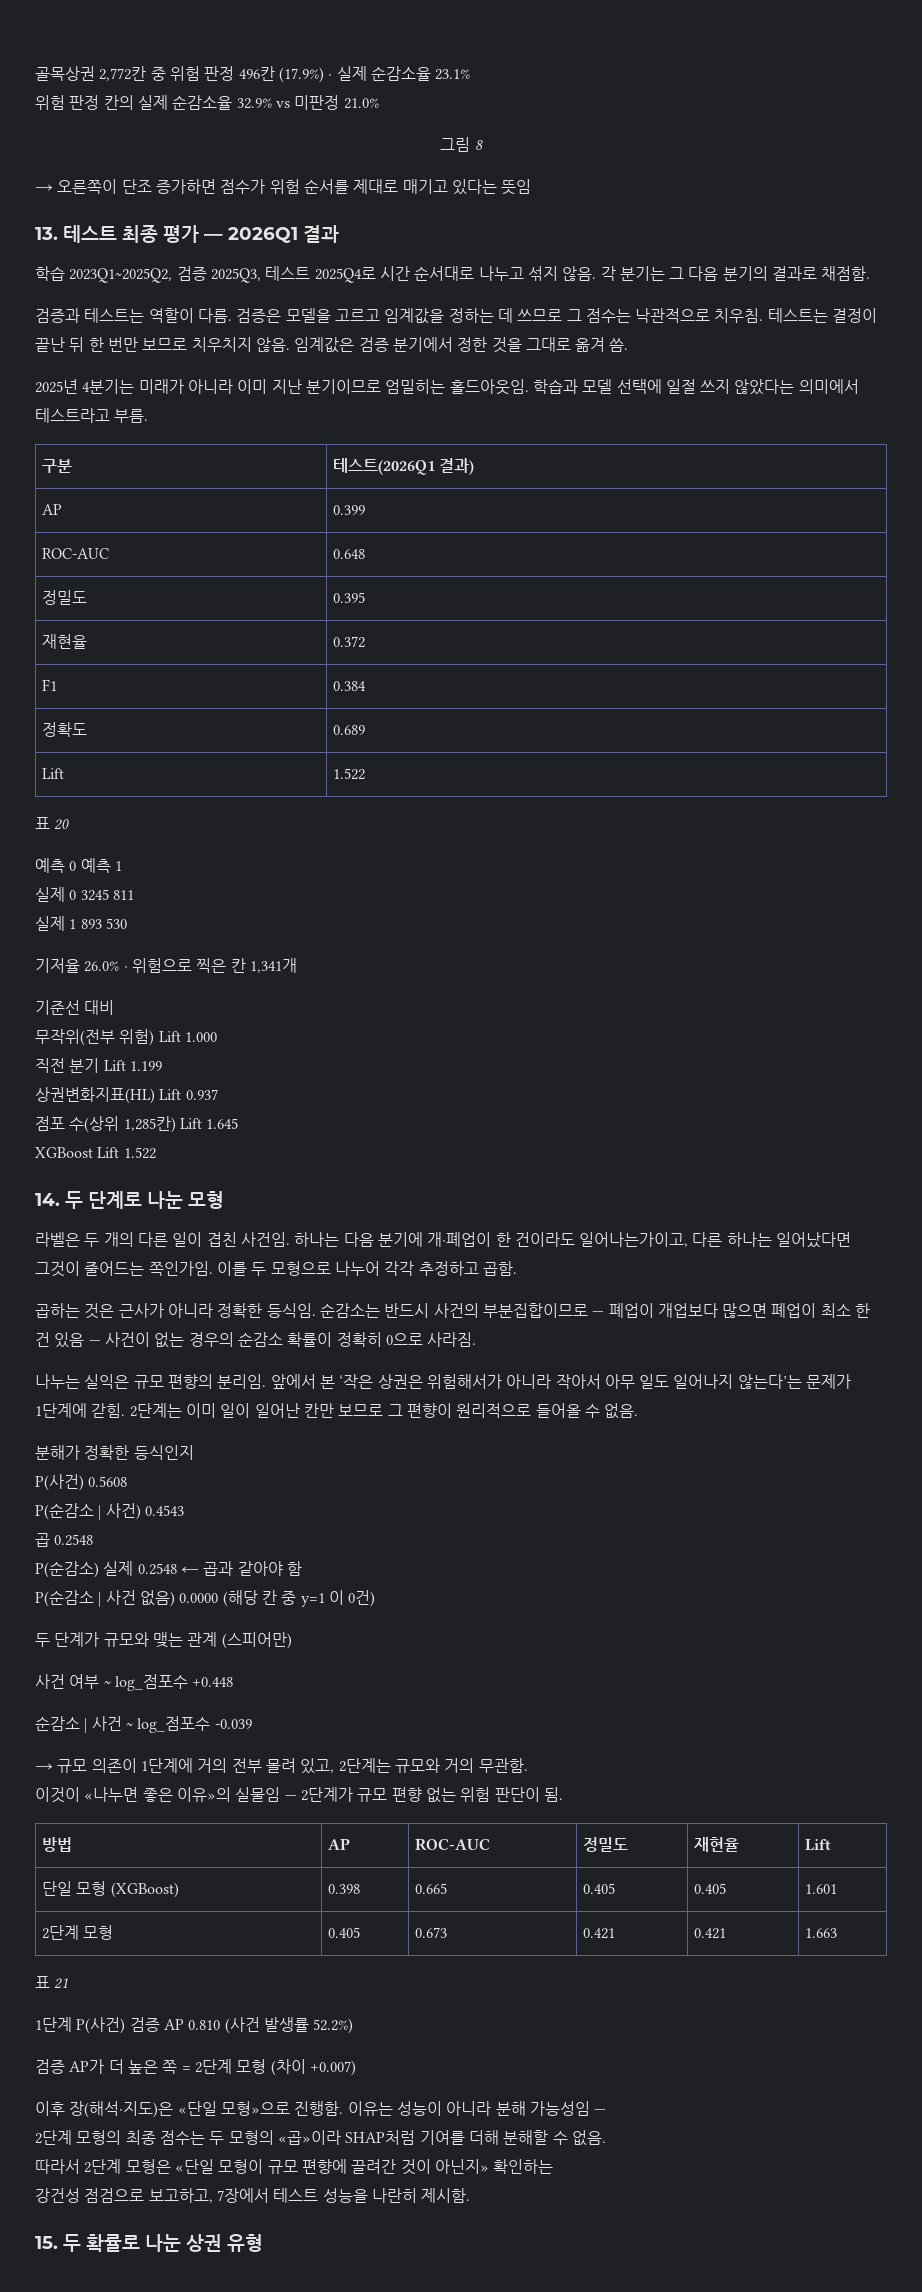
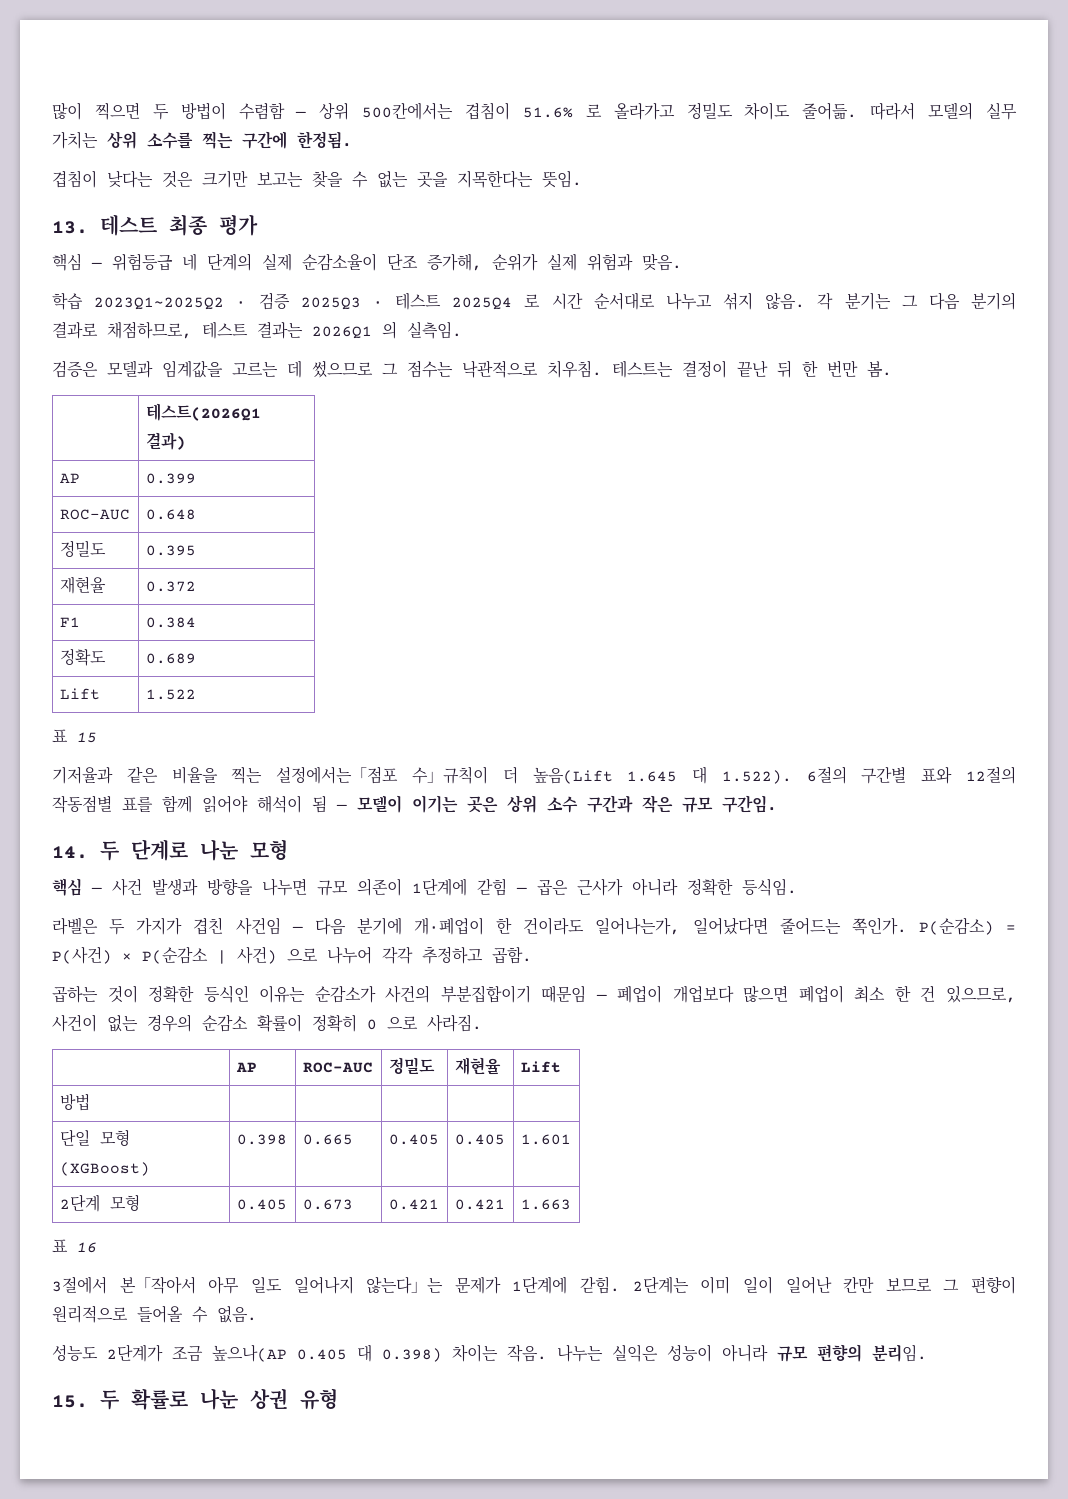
- 골목상권 2,772칸 중 위험 판정 496칸 (17.9%) · 실제 순감소율 23.1%
- 위험 판정 칸의 실제 순감소율 32.9% vs 미판정 21.0%
- 그림 8
- → 오른쪽이 단조 증가하면 점수가 위험 순서를 제대로 매기고 있다는 뜻임
- 13. 테스트 최종 평가 — 2026Q1 결과
- 학습 2023Q1~2025Q2, 검증 2025Q3, 테스트 2025Q4로 시간 순서대로 나누고 섞지 않음.
+ 많이 찍으면 두 방법이 수렴함 — 상위 500칸에서는 겹침이 51.6% 로 올라가고 정밀도 차이도 줄어듦. 따라서 모델의 실무 가치는 상위 소수를 찍는 구간에 한정됨.
+ 겹침이 낮다는 것은 크기만 보고는 찾을 수 없는 곳을 지목한다는 뜻임.
+ 13. 테스트 최종 평가
+ 핵심 — 위험등급 네 단계의 실제 순감소율이 단조 증가해, 순위가 실제 위험과 맞음.
+ 학습 2023Q1~2025Q2 · 검증 2025Q3 · 테스트 2025Q4 로 시간 순서대로 나누고 섞지 않음.
- 각 분기는 그 다음 분기의 결과로 채점함.
- 검증과 테스트는 역할이 다름. 검증은 모델을 고르고 임계값을 정하는 데 쓰므로 그 점수는 낙관적으로 치우침.
+ 각 분기는 그 다음 분기의 결과로 채점하므로, 테스트 결과는 2026Q1 의 실측임.
+ 검증은 모델과 임계값을 고르는 데 썼으므로 그 점수는 낙관적으로 치우침.
- 테스트는 결정이 끝난 뒤 한 번만 보므로 치우치지 않음. 임계값은 검증 분기에서 정한 것을 그대로 옮겨 씀.
- 2025년 4분기는 미래가 아니라 이미 지난 분기이므로 엄밀히는 홀드아웃임. 학습과 모델 선택에 일절 쓰지 않았다는 의미에서 테스트라고 부름.
- 구분 | 테스트(2026Q1 결과)
+ 테스트는 결정이 끝난 뒤 한 번만 봄.
+ | 테스트(2026Q1 결과)
- 표 20
- 예측 0 예측 1
- 실제 0 3245 811
- 실제 1 893 530
- 기저율 26.0% · 위험으로 찍은 칸 1,341개
- 기준선 대비
- 무작위(전부 위험) Lift 1.000
- 직전 분기 Lift 1.199
- 상권변화지표(HL) Lift 0.937
- 점포 수(상위 1,285칸) Lift 1.645
- XGBoost Lift 1.522
+ 표 15
+ 기저율과 같은 비율을 찍는 설정에서는「점포 수」규칙이 더 높음(Lift 1.645 대 1.522). 6절의 구간별 표와 12절의 작동점별 표를 함께 읽어야 해석이 됨 — 모델이 이기는 곳은 상위 소수 구간과 작은 규모 구간임.
- 라벨은 두 개의 다른 일이 겹친 사건임. 하나는 다음 분기에 개·폐업이 한 건이라도 일어나는가이고, 다른 하나는 일어났다면 그것이 줄어드는 쪽인가임. 이를 두 모형으로 나누어 각각 추정하고 곱함.
+ 핵심 — 사건 발생과 방향을 나누면 규모 의존이 1단계에 갇힘 — 곱은 근사가 아니라 정확한 등식임.
+ 라벨은 두 가지가 겹친 사건임 — 다음 분기에 개·폐업이 한 건이라도 일어나는가, 일어났다면 줄어드는 쪽인가. P(순감소) = P(사건) × P(순감소 | 사건) 으로 나누어 각각 추정하고 곱함.
- 곱하는 것은 근사가 아니라 정확한 등식임. 순감소는 반드시 사건의 부분집합이므로 — 폐업이 개업보다 많으면 폐업이 최소 한 건 있음 — 사건이 없는 경우의 순감소 확률이 정확히 0으로 사라짐.
+ 곱하는 것이 정확한 등식인 이유는 순감소가 사건의 부분집합이기 때문임 — 폐업이 개업보다 많으면 폐업이 최소 한 건 있으므로, 사건이 없는 경우의 순감소 확률이 정확히 0 으로 사라짐.
- 나누는 실익은 규모 편향의 분리임. 앞에서 본 ‘작은 상권은 위험해서가 아니라 작아서 아무 일도 일어나지 않는다’는 문제가 1단계에 갇힘. 2단계는 이미 일이 일어난 칸만 보므로 그 편향이 원리적으로 들어올 수 없음.
- 분해가 정확한 등식인지
- P(사건) 0.5608
- P(순감소 | 사건) 0.4543
- 곱 0.2548
- P(순감소) 실제 0.2548 ← 곱과 같아야 함
- P(순감소 | 사건 없음) 0.0000 (해당 칸 중 y=1 이 0건)
- 두 단계가 규모와 맺는 관계 (스피어만)
- 사건 여부 ~ log_점포수 +0.448
- 순감소 | 사건 ~ log_점포수 -0.039
- → 규모 의존이 1단계에 거의 전부 몰려 있고, 2단계는 규모와 거의 무관함.
- 이것이 «나누면 좋은 이유»의 실물임 — 2단계가 규모 편향 없는 위험 판단이 됨.
- 방법 | AP | ROC-AUC | 정밀도 | 재현율 | Lift
+ | AP | ROC-AUC | 정밀도 | 재현율 | Lift
+ 방법 | | | | |
- 표 21
- 1단계 P(사건) 검증 AP 0.810 (사건 발생률 52.2%)
- 검증 AP가 더 높은 쪽 = 2단계 모형 (차이 +0.007)
- 이후 장(해석·지도)은 «단일 모형»으로 진행함. 이유는 성능이 아니라 분해 가능성임 —
- 2단계 모형의 최종 점수는 두 모형의 «곱»이라 SHAP처럼 기여를 더해 분해할 수 없음.
- 따라서 2단계 모형은 «단일 모형이 규모 편향에 끌려간 것이 아닌지» 확인하는
- 강건성 점검으로 보고하고, 7장에서 테스트 성능을 나란히 제시함.
+ 표 16
+ 3절에서 본「작아서 아무 일도 일어나지 않는다」는 문제가 1단계에 갇힘. 2단계는 이미 일이 일어난 칸만 보므로 그 편향이 원리적으로 들어올 수 없음.
+ 성능도 2단계가 조금 높으나(AP 0.405 대 0.398) 차이는 작음. 나누는 실익은 성능이 아니라 규모 편향의 분리임.

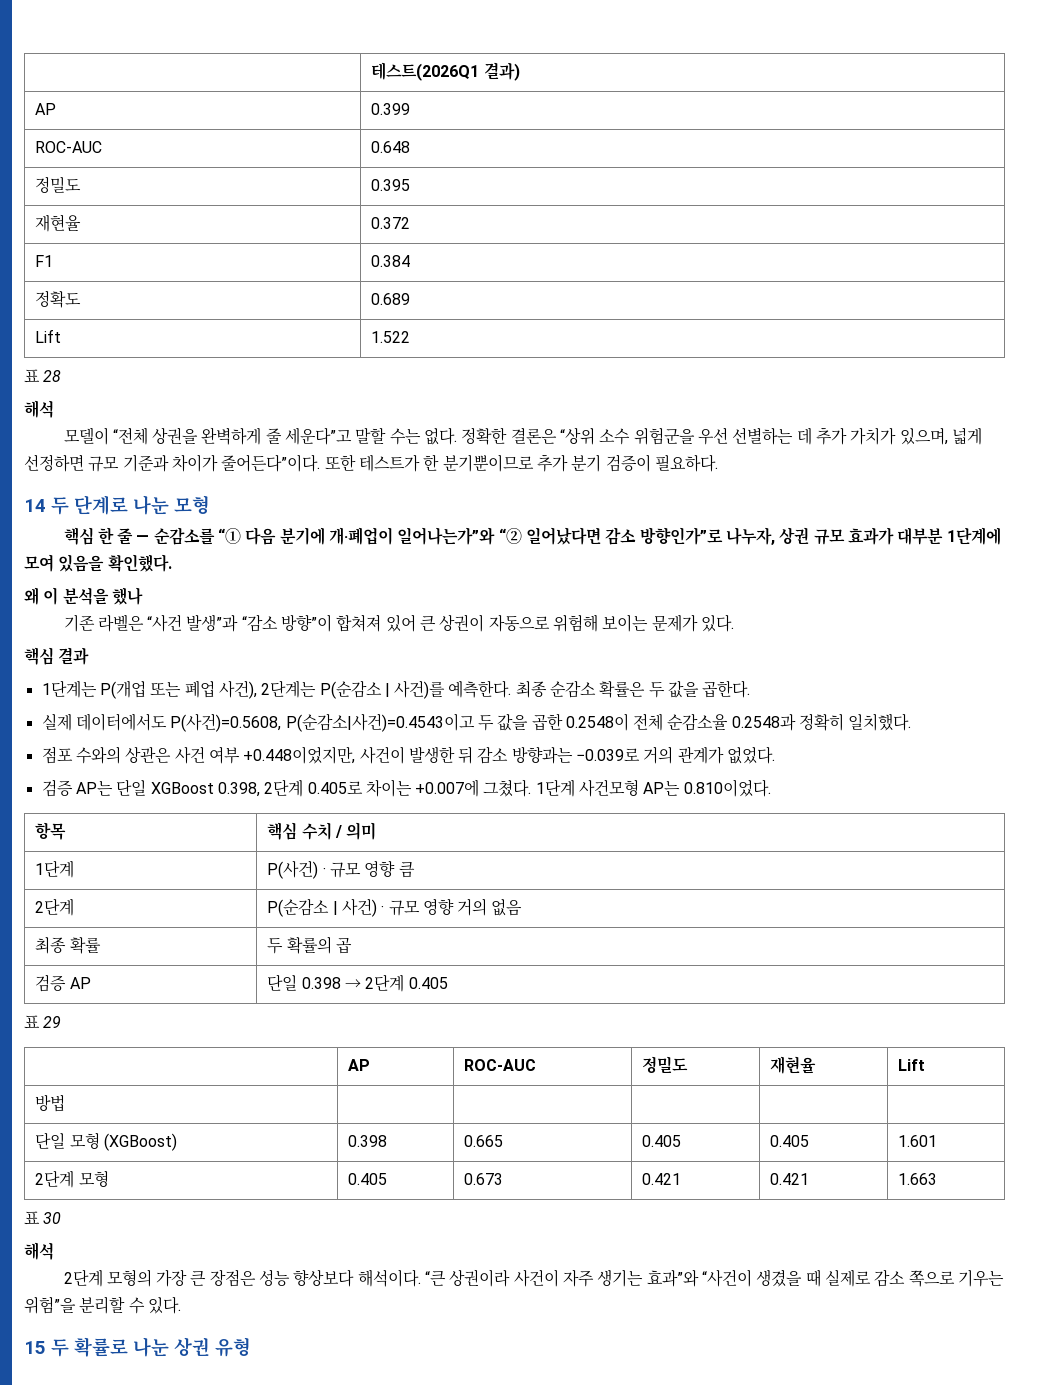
- 많이 찍으면 두 방법이 수렴함 — 상위 500칸에서는 겹침이 51.6% 로 올라가고 정밀도 차이도 줄어듦. 따라서 모델의 실무 가치는 상위 소수를 찍는 구간에 한정됨.
- 겹침이 낮다는 것은 크기만 보고는 찾을 수 없는 곳을 지목한다는 뜻임.
- 13. 테스트 최종 평가
- 핵심 — 위험등급 네 단계의 실제 순감소율이 단조 증가해, 순위가 실제 위험과 맞음.
- 학습 2023Q1~2025Q2 · 검증 2025Q3 · 테스트 2025Q4 로 시간 순서대로 나누고 섞지 않음. 각 분기는 그 다음 분기의 결과로 채점하므로, 테스트 결과는 2026Q1 의 실측임.
- 검증은 모델과 임계값을 고르는 데 썼으므로 그 점수는 낙관적으로 치우침. 테스트는 결정이 끝난 뒤 한 번만 봄.
- 표 15
- 기저율과 같은 비율을 찍는 설정에서는「점포 수」규칙이 더 높음(Lift 1.645 대 1.522). 6절의 구간별 표와 12절의 작동점별 표를 함께 읽어야 해석이 됨 — 모델이 이기는 곳은 상위 소수 구간과 작은 규모 구간임.
- 14. 두 단계로 나눈 모형
+ 표 28
+ 해석
+ 모델이 “전체 상권을 완벽하게 줄 세운다”고 말할 수는 없다. 정확한 결론은 “상위 소수 위험군을 우선 선별하는 데 추가 가치가 있으며, 넓게 선정하면 규모 기준과 차이가 줄어든다”이다. 또한 테스트가 한 분기뿐이므로 추가 분기 검증이 필요하다.
+ 14 두 단계로 나눈 모형
- 핵심 — 사건 발생과 방향을 나누면 규모 의존이 1단계에 갇힘 — 곱은 근사가 아니라 정확한 등식임.
- 라벨은 두 가지가 겹친 사건임 — 다음 분기에 개·폐업이 한 건이라도 일어나는가, 일어났다면 줄어드는 쪽인가. P(순감소) = P(사건) × P(순감소 | 사건) 으로 나누어 각각 추정하고 곱함.
- 곱하는 것이 정확한 등식인 이유는 순감소가 사건의 부분집합이기 때문임 — 폐업이 개업보다 많으면 폐업이 최소 한 건 있으므로, 사건이 없는 경우의 순감소 확률이 정확히 0 으로 사라짐.
+ 핵심 한 줄 — 순감소를 “① 다음 분기에 개·폐업이 일어나는가”와 “② 일어났다면 감소 방향인가”로 나누자, 상권 규모 효과가 대부분 1단계에 모여 있음을 확인했다.
+ 왜 이 분석을 했나
+ 기존 라벨은 “사건 발생”과 “감소 방향”이 합쳐져 있어 큰 상권이 자동으로 위험해 보이는 문제가 있다.
+ 핵심 결과
+ 1단계는 P(개업 또는 폐업 사건), 2단계는 P(순감소 | 사건)를 예측한다. 최종 순감소 확률은 두 값을 곱한다.
+ 실제 데이터에서도 P(사건)=0.5608, P(순감소|사건)=0.4543이고 두 값을 곱한 0.2548이 전체 순감소율 0.2548과 정확히 일치했다.
+ 점포 수와의 상관은 사건 여부 +0.448이었지만, 사건이 발생한 뒤 감소 방향과는 −0.039로 거의 관계가 없었다.
+ 검증 AP는 단일 XGBoost 0.398, 2단계 0.405로 차이는 +0.007에 그쳤다. 1단계 사건모형 AP는 0.810이었다.
+ 항목 | 핵심 수치 / 의미
+ 1단계 | P(사건) · 규모 영향 큼
+ 2단계 | P(순감소 | 사건) · 규모 영향 거의 없음
+ 최종 확률 | 두 확률의 곱
+ 검증 AP | 단일 0.398 → 2단계 0.405
+ 표 29
- 표 16
- 3절에서 본「작아서 아무 일도 일어나지 않는다」는 문제가 1단계에 갇힘. 2단계는 이미 일이 일어난 칸만 보므로 그 편향이 원리적으로 들어올 수 없음.
- 성능도 2단계가 조금 높으나(AP 0.405 대 0.398) 차이는 작음. 나누는 실익은 성능이 아니라 규모 편향의 분리임.
- 15. 두 확률로 나눈 상권 유형
+ 표 30
+ 해석
+ 2단계 모형의 가장 큰 장점은 성능 향상보다 해석이다. “큰 상권이라 사건이 자주 생기는 효과”와 “사건이 생겼을 때 실제로 감소 쪽으로 기우는 위험”을 분리할 수 있다.
+ 15 두 확률로 나눈 상권 유형

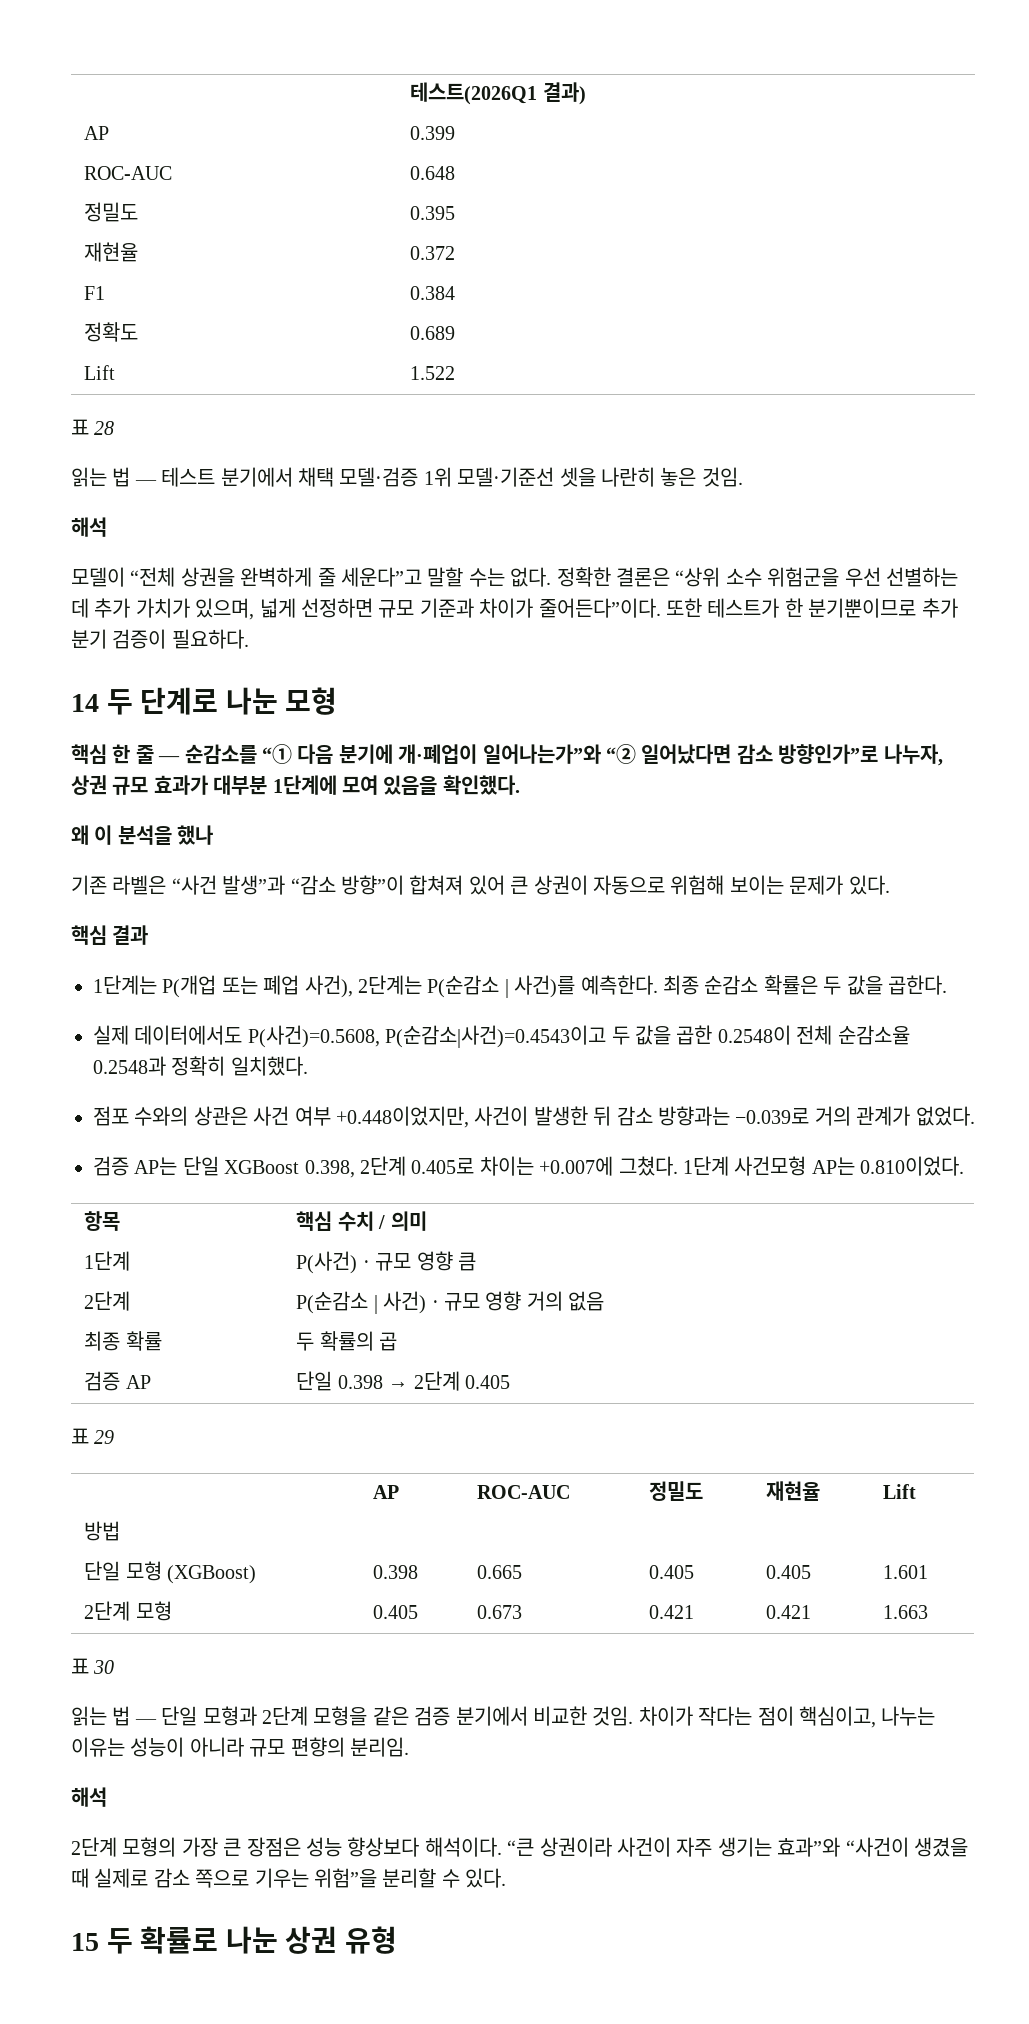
+ 읽는 법 — 테스트 분기에서 채택 모델·검증 1위 모델·기준선 셋을 나란히 놓은 것임.
+ 읽는 법 — 단일 모형과 2단계 모형을 같은 검증 분기에서 비교한 것임. 차이가 작다는 점이 핵심이고, 나누는 이유는 성능이 아니라 규모 편향의 분리임.

